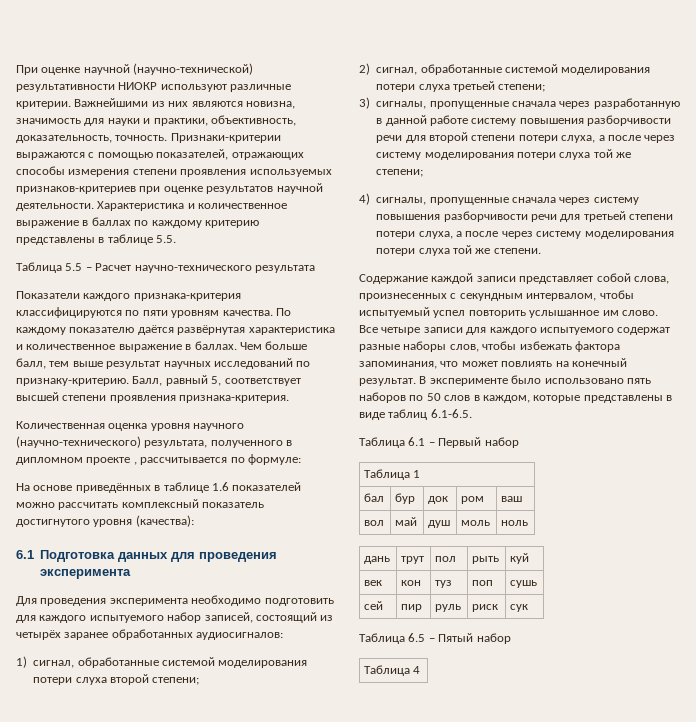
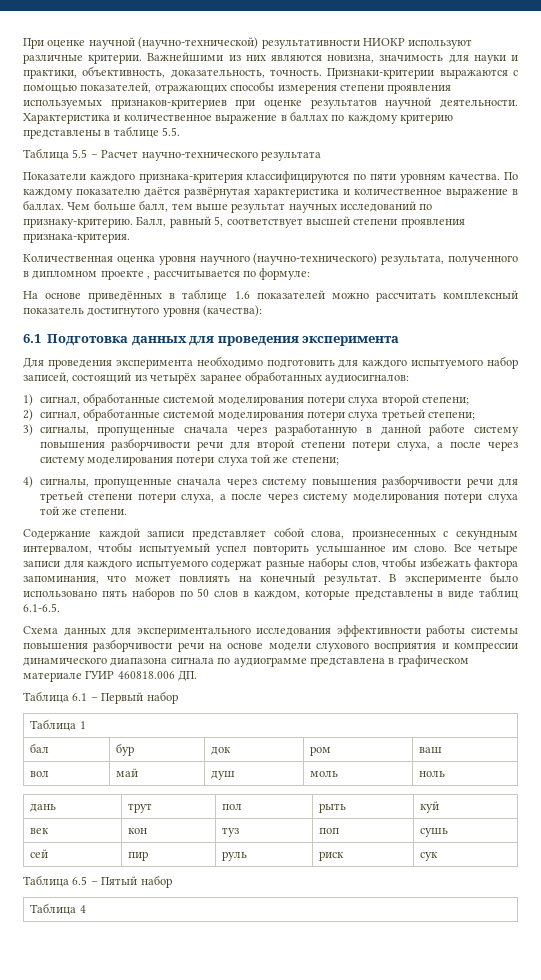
+ Схема данных для экспериментального исследования эффективности работы системы повышения разборчивости речи на основе модели слухового восприятия и компрессии динамического диапазона сигнала по аудиограмме представлена в графическом материале ГУИР 460818.006 ДП.

